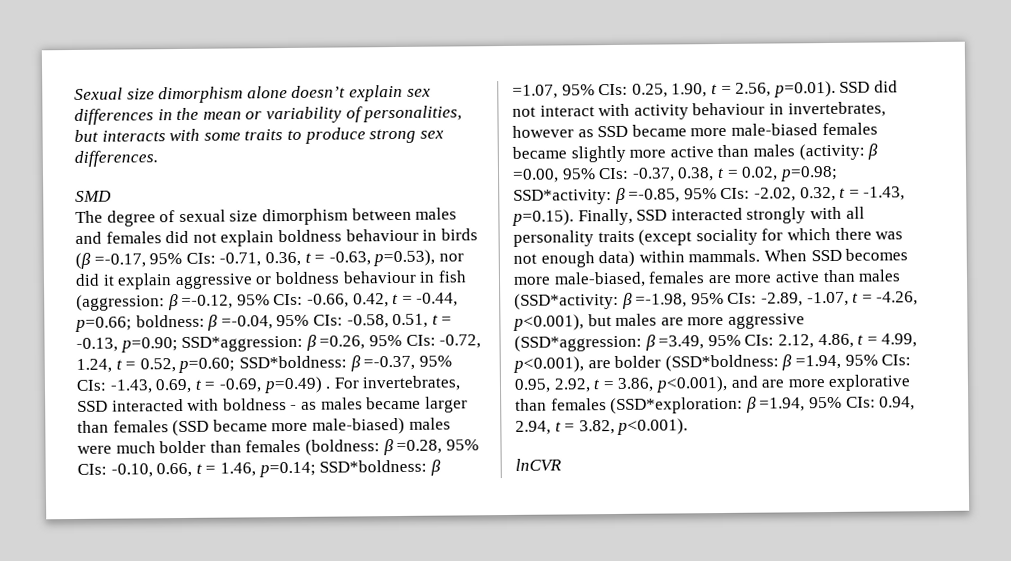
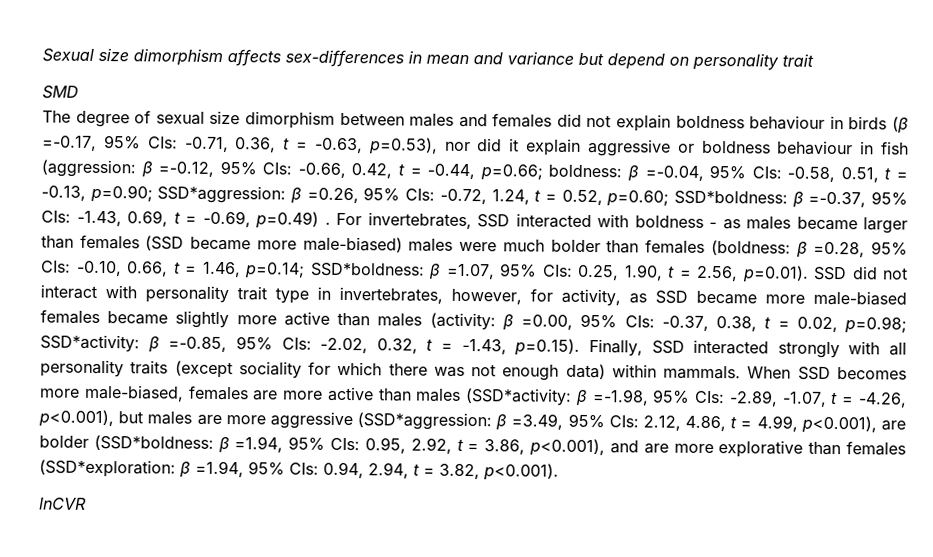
- Sexual size dimorphism alone doesn’t explain sex differences in the mean or variability of personalities, but interacts with some traits to produce strong sex differences.
+ Sexual size dimorphism affects sex-differences in mean and variance but depend on personality trait
- 0.25, 1.90, t = 2.56, p=0.01). SSD did not interact with activity behaviour in invertebrates, however as SSD became more male-biased females became slightly more active than males (activity:
+ 0.25, 1.90, t = 2.56, p=0.01). SSD did not interact with personality trait type in invertebrates, however, for activity, as SSD became more male-biased females became slightly more active than males (activity:

